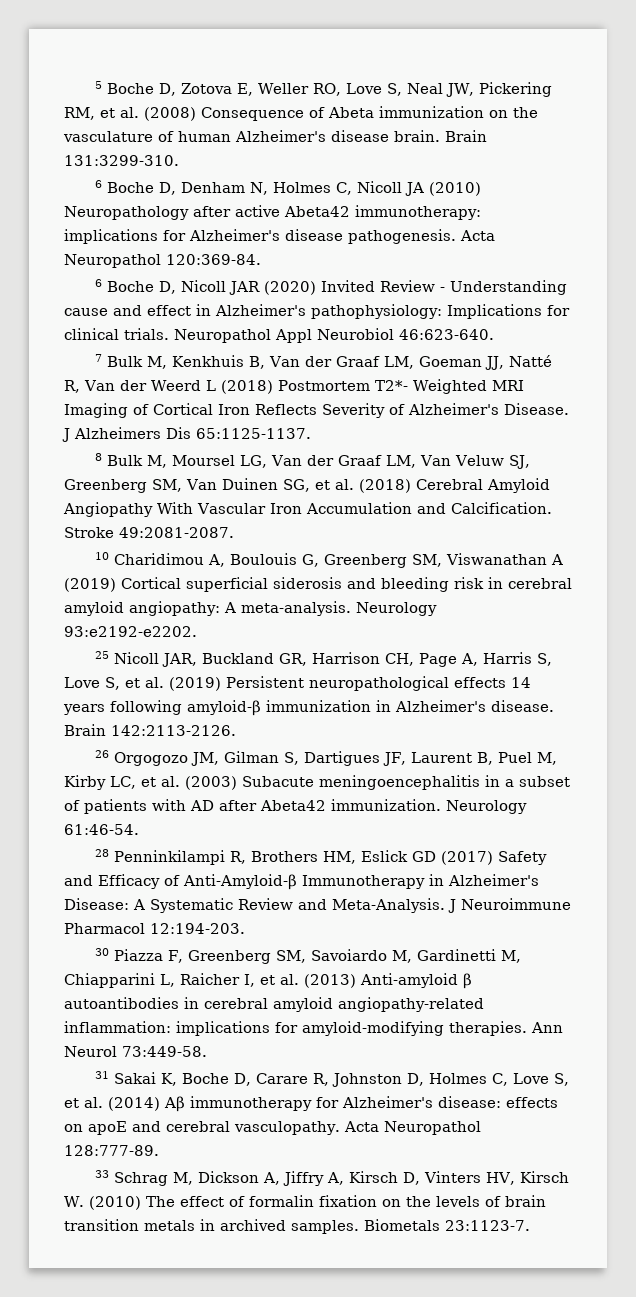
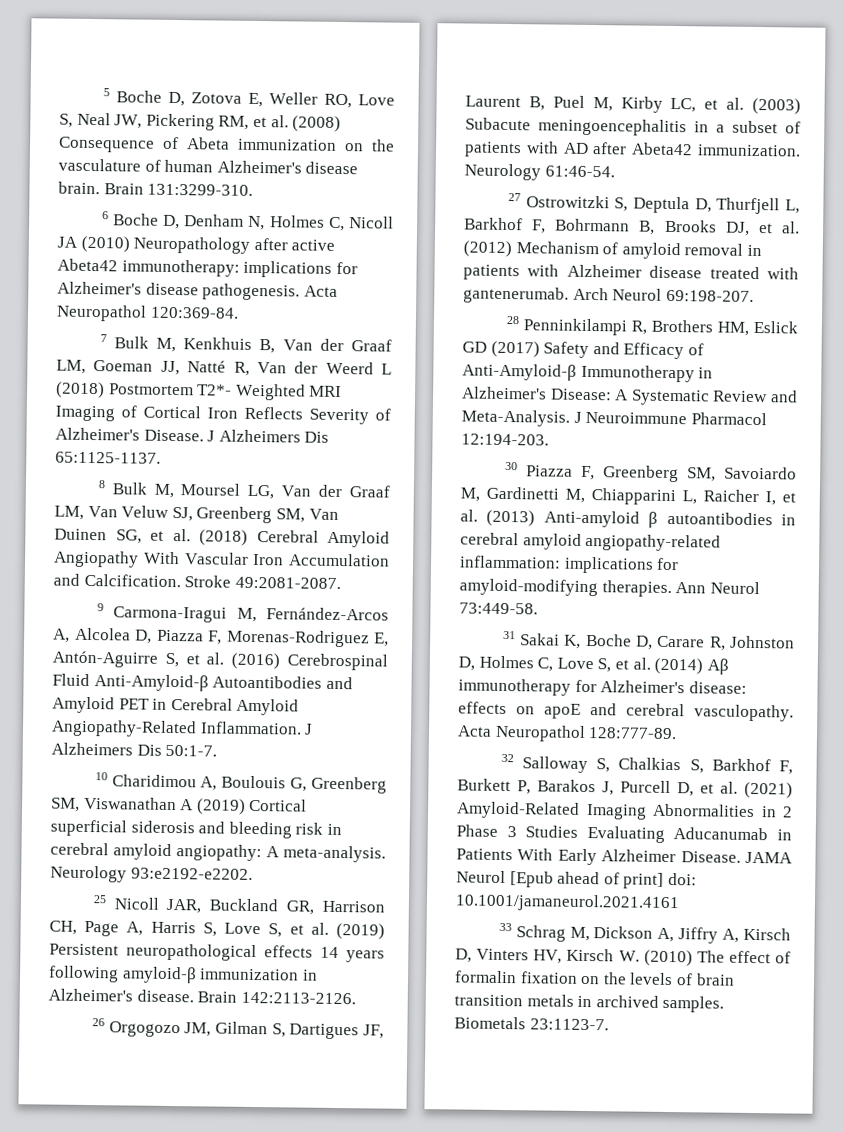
- 6 Boche D, Nicoll JAR (2020) Invited Review - Understanding cause and effect in Alzheimer's pathophysiology: Implications for clinical trials. Neuropathol Appl Neurobiol 46:623-640.
+ 9 Carmona-Iragui M, Fernández-Arcos A, Alcolea D, Piazza F, Morenas-Rodriguez E, Antón-Aguirre S, et al. (2016) Cerebrospinal Fluid Anti-Amyloid-β Autoantibodies and Amyloid PET in Cerebral Amyloid Angiopathy-Related Inflammation. J Alzheimers Dis 50:1-7.
+ 27 Ostrowitzki S, Deptula D, Thurfjell L, Barkhof F, Bohrmann B, Brooks DJ, et al. (2012) Mechanism of amyloid removal in patients with Alzheimer disease treated with gantenerumab. Arch Neurol 69:198-207.
+ 32 Salloway S, Chalkias S, Barkhof F, Burkett P, Barakos J, Purcell D, et al. (2021) Amyloid-Related Imaging Abnormalities in 2 Phase 3 Studies Evaluating Aducanumab in Patients With Early Alzheimer Disease. JAMA Neurol [Epub ahead of print] doi: 10.1001/jamaneurol.2021.4161

